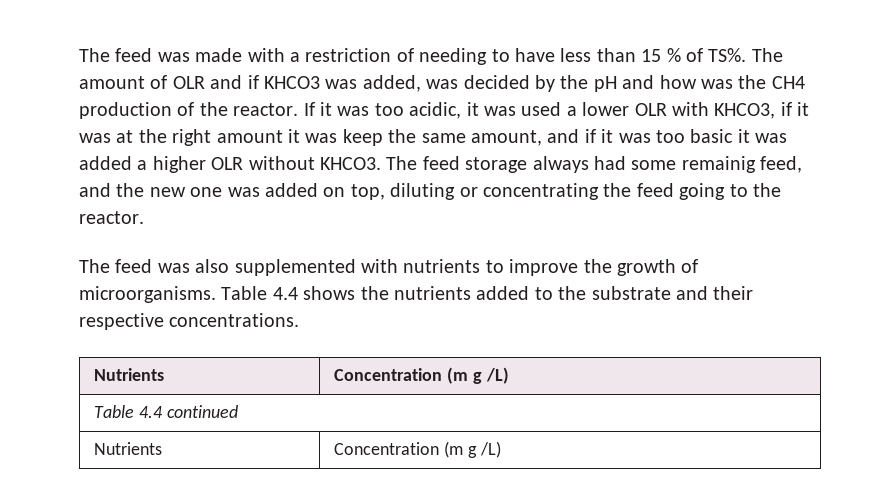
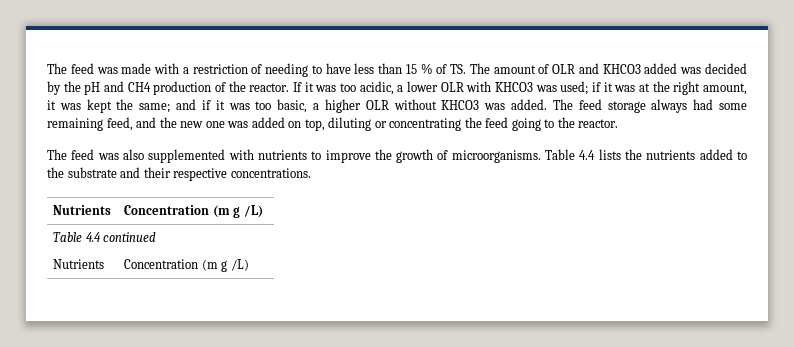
- The feed was made with a restriction of needing to have less than 15 % of TS%. The amount of OLR and if KHCO3 was added, was decided by the pH and how was the CH4 production of the reactor.
+ The feed was made with a restriction of needing to have less than 15 % of TS. The amount of OLR and KHCO3 added was decided by the pH and CH4 production of the reactor.
- If it was too acidic, it was used a lower OLR with KHCO3, if it was at the right amount it was keep the same amount, and if it was too basic it was added a higher OLR without KHCO3.
+ If it was too acidic, a lower OLR with KHCO3 was used; if it was at the right amount, it was kept the same; and if it was too basic, a higher OLR without KHCO3 was added.
- The feed storage always had some remainig feed, and the new one was added on top, diluting or concentrating the feed going to the reactor.
+ The feed storage always had some remaining feed, and the new one was added on top, diluting or concentrating the feed going to the reactor.
- Table 4.4 shows the nutrients added to the substrate and their respective concentrations.
+ Table 4.4 lists the nutrients added to the substrate and their respective concentrations.

